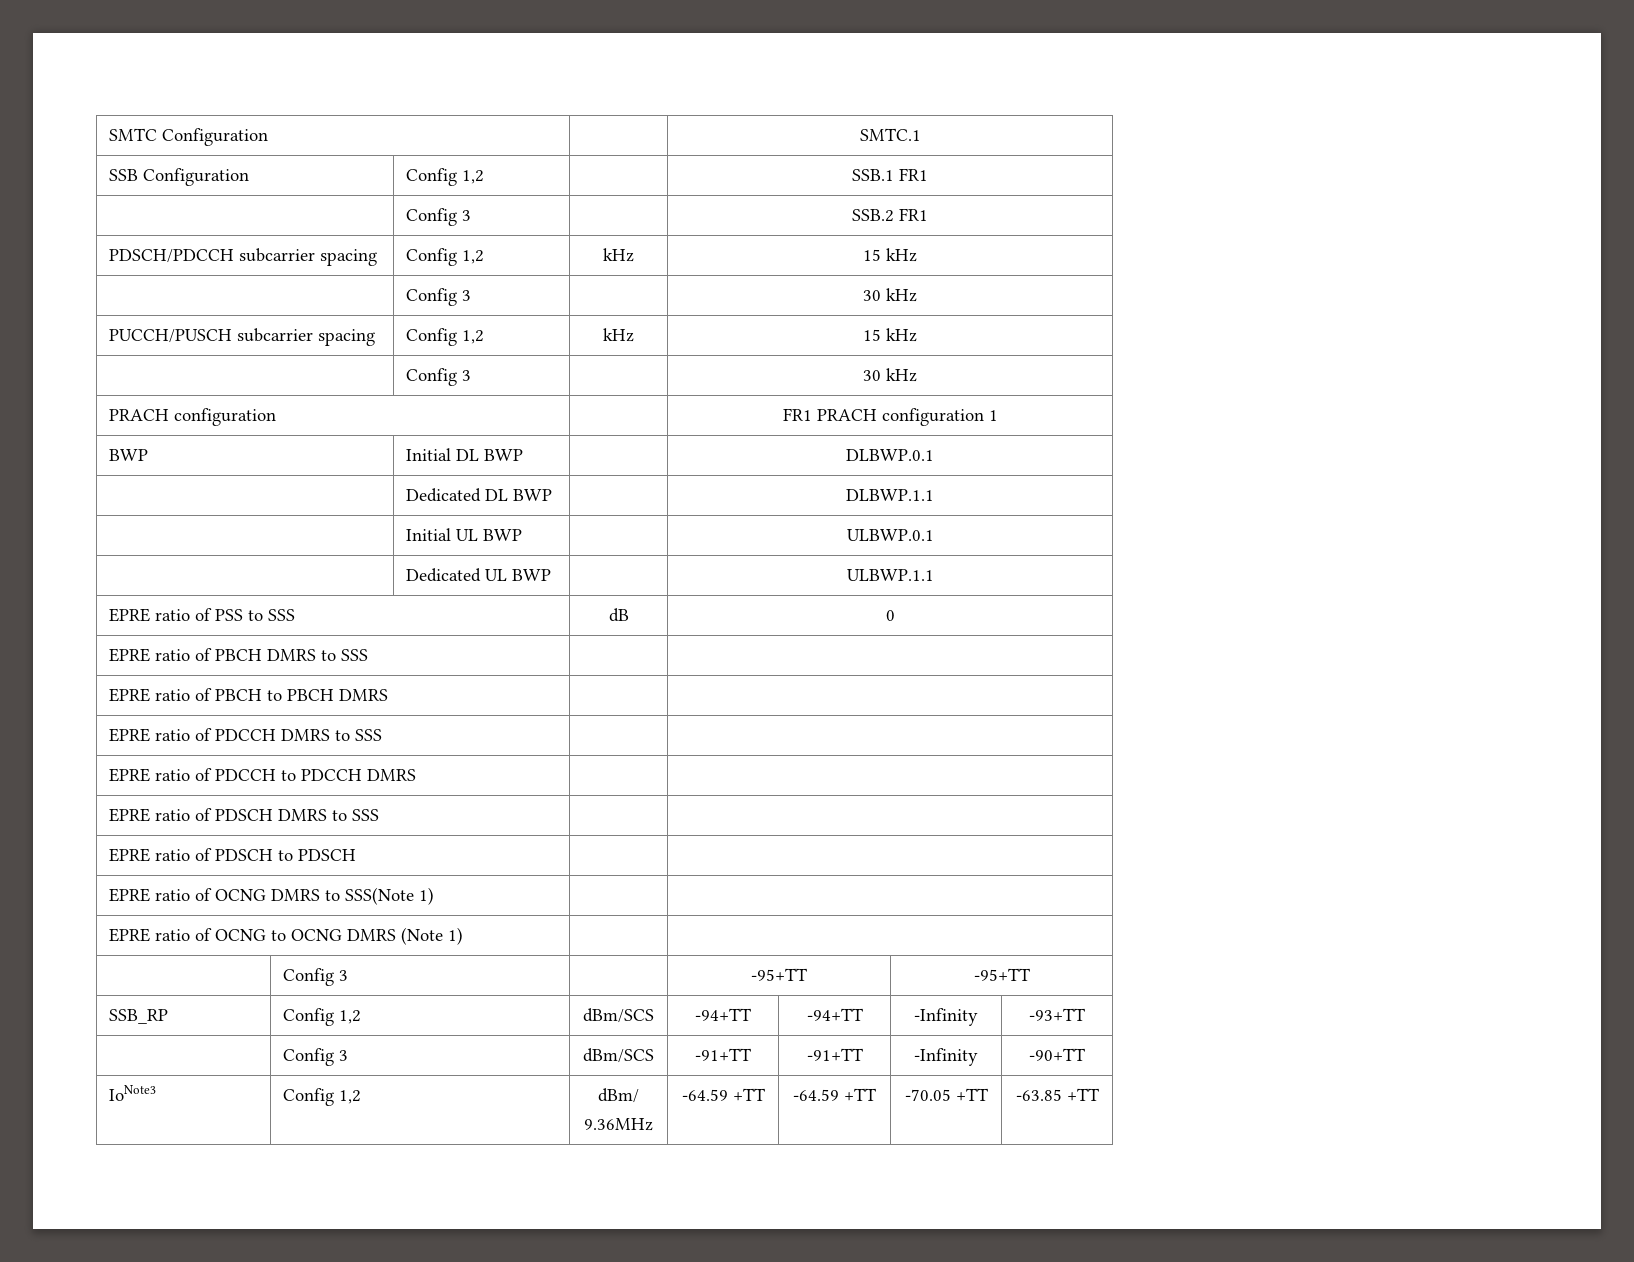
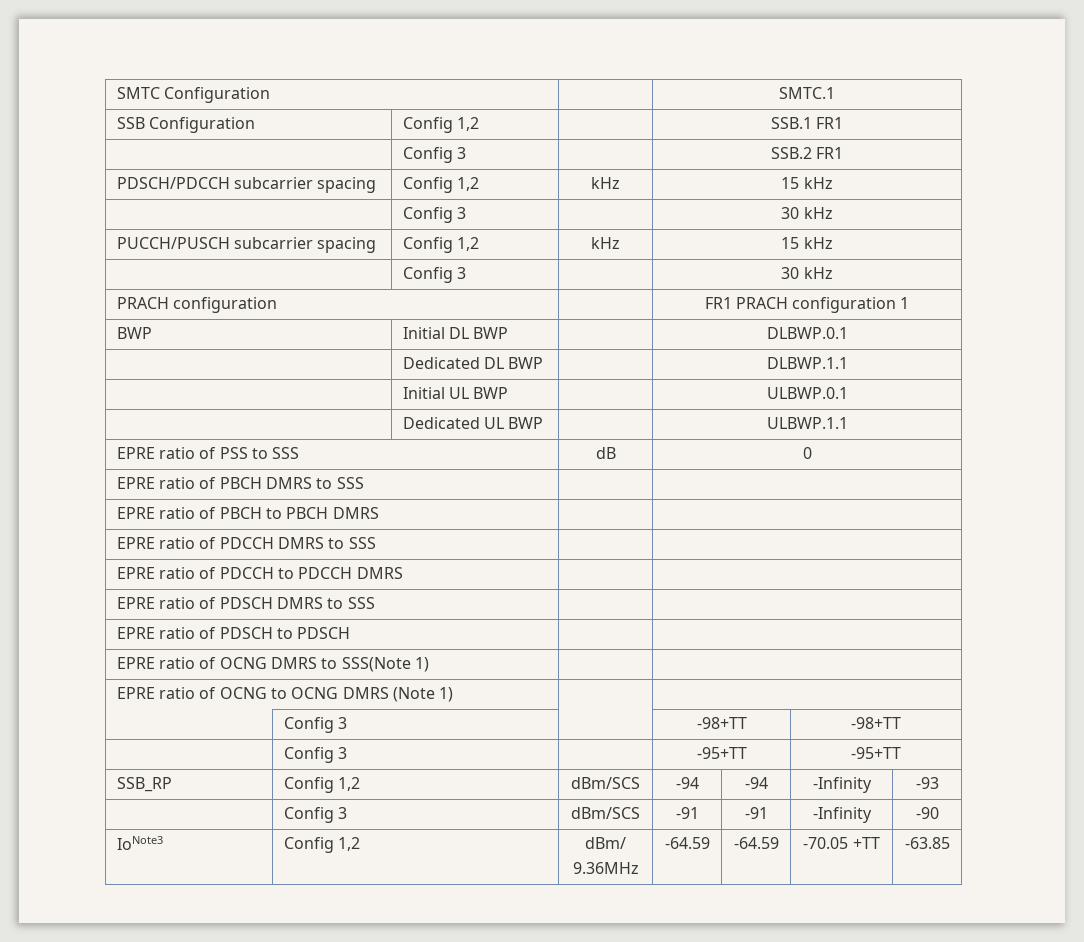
+ | Config 3 | | -98+TT | -98+TT
- SSB_RP | Config 1,2 | dBm/SCS | -94+TT | -94+TT | -Infinity | -93+TT
+ SSB_RP | Config 1,2 | dBm/SCS | -94 | -94 | -Infinity | -93
- | Config 3 | dBm/SCS | -91+TT | -91+TT | -Infinity | -90+TT
+ | Config 3 | dBm/SCS | -91 | -91 | -Infinity | -90
  IoNote3 | Config 1,2 | dBm/
- 9.36MHz | -64.59 +TT | -64.59 +TT | -70.05 +TT | -63.85 +TT
+ 9.36MHz | -64.59 | -64.59 | -70.05 +TT | -63.85

